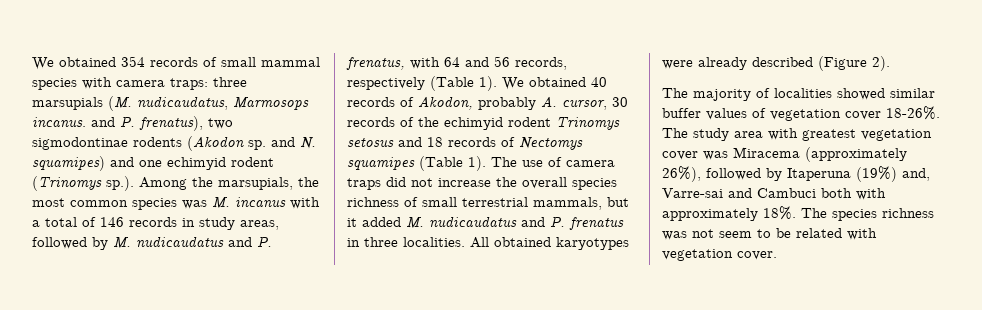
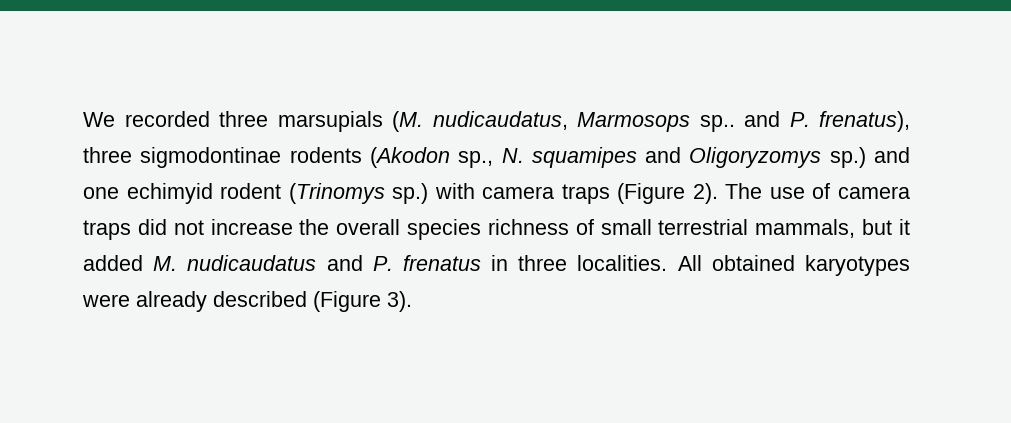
- We obtained 354 records of small mammal species with camera traps: three marsupials (M. nudicaudatus, Marmosops incanus. and P. frenatus), two sigmodontinae rodents (Akodon sp. and N. squamipes) and one echimyid rodent (Trinomys sp.). Among the marsupials, the most common species was M. incanus with a total of 146 records in study areas, followed by M. nudicaudatus and P. frenatus, with 64 and 56 records, respectively (Table 1). We obtained 40 records of Akodon, probably A. cursor, 30 records of the echimyid rodent Trinomys setosus and 18 records of Nectomys squamipes (Table 1).
+ We recorded three marsupials (M. nudicaudatus, Marmosops sp.. and P. frenatus), three sigmodontinae rodents (Akodon sp., N. squamipes and Oligoryzomys sp.) and one echimyid rodent (Trinomys sp.) with camera traps (Figure 2).
- All obtained karyotypes were already described (Figure 2).
- The majority of localities showed similar buffer values of vegetation cover 18-26%. The study area with greatest vegetation cover was Miracema (approximately 26%), followed by Itaperuna (19%) and, Varre-sai and Cambuci both with approximately 18%. The species richness was not seem to be related with vegetation cover.
+ All obtained karyotypes were already described (Figure 3).

